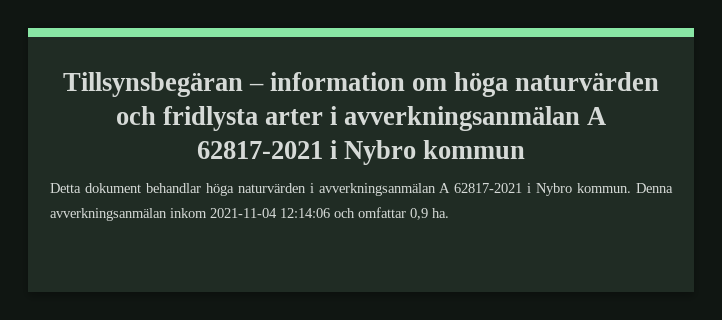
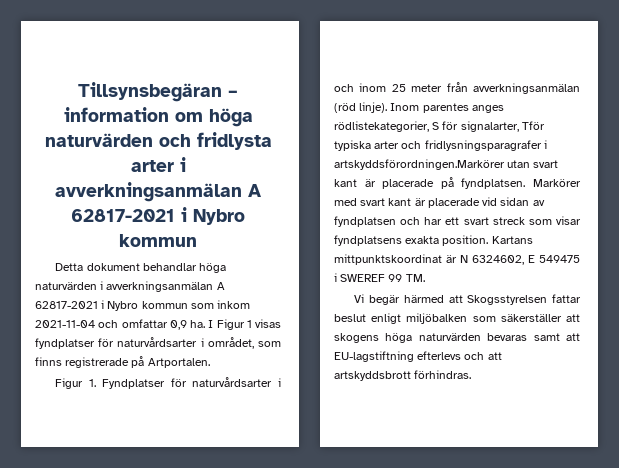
- Detta dokument behandlar höga naturvärden i avverkningsanmälan A 62817-2021 i Nybro kommun. Denna avverkningsanmälan inkom 2021-11-04 12:14:06 och omfattar 0,9 ha.
+ Detta dokument behandlar höga naturvärden i avverkningsanmälan A 62817-2021 i Nybro kommun som inkom 2021-11-04 och omfattar 0,9 ha.
+ I Figur 1 visas fyndplatser för naturvårdsarter i området, som finns registrerade på Artportalen.
+ Figur 1. Fyndplatser för naturvårdsarter i och inom 25 meter från avverkningsanmälan (röd linje). Inom parentes anges rödlistekategorier, S för signalarter, Tför typiska arter och fridlysningsparagrafer i artskyddsförordningen.Markörer utan svart kant är placerade på fyndplatsen. Markörer med svart kant är placerade vid sidan av fyndplatsen och har ett svart streck som visar fyndplatsens exakta position. Kartans mittpunktskoordinat är N 6324602, E 549475 i SWEREF 99 TM.
+ Vi begär härmed att Skogsstyrelsen fattar beslut enligt miljöbalken som säkerställer att skogens höga naturvärden bevaras samt att EU-lagstiftning efterlevs och att artskyddsbrott förhindras.

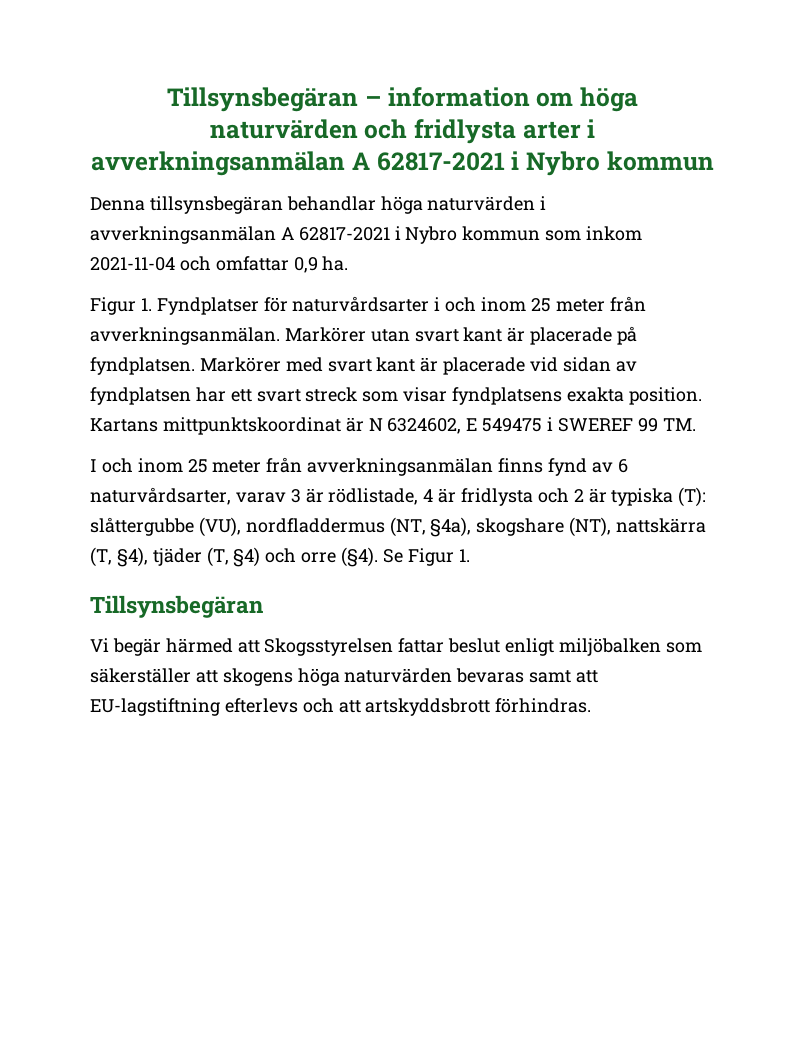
- Detta dokument behandlar höga naturvärden i avverkningsanmälan A 62817-2021 i Nybro kommun som inkom 2021-11-04 och omfattar 0,9 ha. I Figur 1 visas fyndplatser för naturvårdsarter i området, som finns registrerade på Artportalen.
+ Denna tillsynsbegäran behandlar höga naturvärden i avverkningsanmälan A 62817-2021 i Nybro kommun som inkom 2021-11-04 och omfattar 0,9 ha.
- Figur 1. Fyndplatser för naturvårdsarter i och inom 25 meter från avverkningsanmälan (röd linje). Inom parentes anges rödlistekategorier, S för signalarter, Tför typiska arter och fridlysningsparagrafer i artskyddsförordningen.Markörer utan svart kant är placerade på fyndplatsen.
+ Figur 1. Fyndplatser för naturvårdsarter i och inom 25 meter från avverkningsanmälan. Markörer utan svart kant är placerade på fyndplatsen.
- Markörer med svart kant är placerade vid sidan av fyndplatsen och har ett svart streck som visar fyndplatsens exakta position.
+ Markörer med svart kant är placerade vid sidan av fyndplatsen har ett svart streck som visar fyndplatsens exakta position.
+ I och inom 25 meter från avverkningsanmälan finns fynd av 6 naturvårdsarter, varav 3 är rödlistade, 4 är fridlysta och 2 är typiska (T): slåttergubbe (VU), nordfladdermus (NT, §4a), skogshare (NT), nattskärra (T, §4), tjäder (T, §4) och orre (§4). Se Figur 1.
+ Tillsynsbegäran

